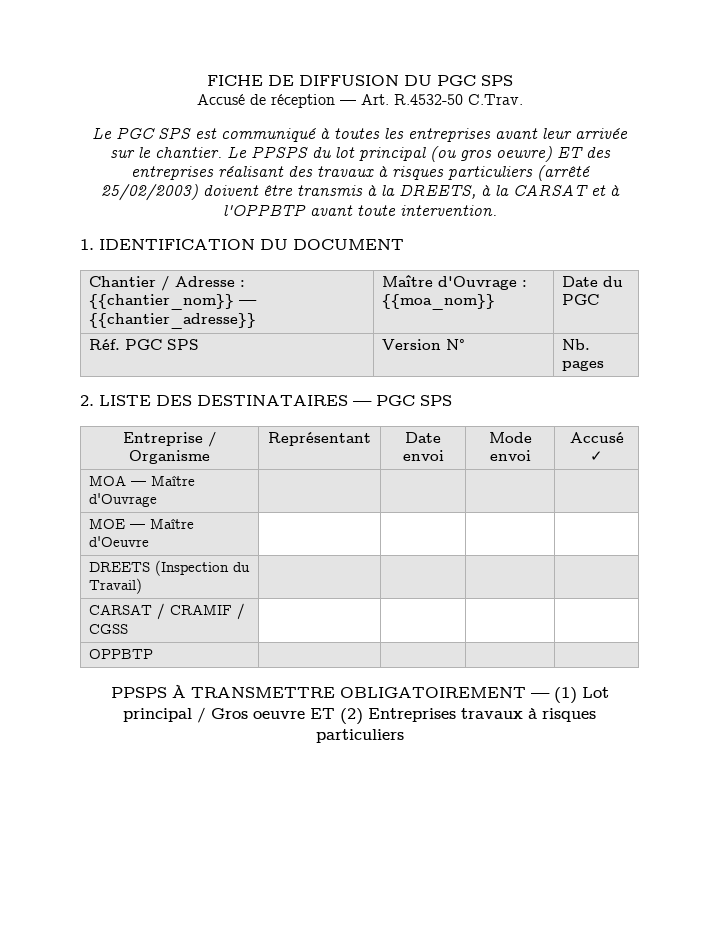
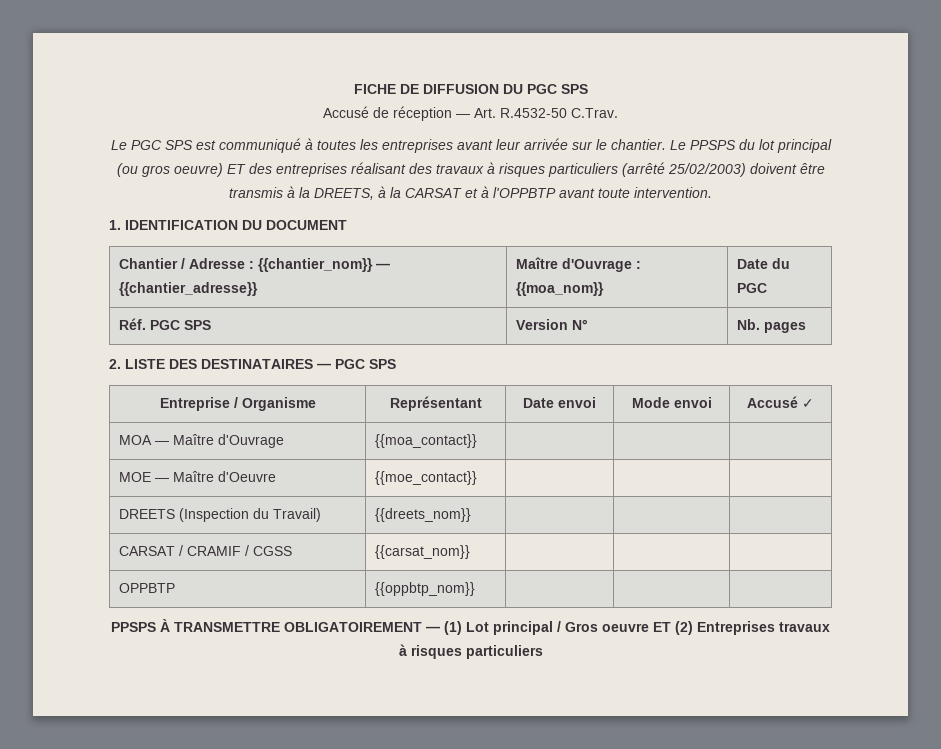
- MOA — Maître d'Ouvrage | | | |
+ MOA — Maître d'Ouvrage | {{moa_contact}} | | |
- MOE — Maître d'Oeuvre | | | |
+ MOE — Maître d'Oeuvre | {{moe_contact}} | | |
- DREETS (Inspection du Travail) | | | |
+ DREETS (Inspection du Travail) | {{dreets_nom}} | | |
- CARSAT / CRAMIF / CGSS | | | |
+ CARSAT / CRAMIF / CGSS | {{carsat_nom}} | | |
- OPPBTP | | | |
+ OPPBTP | {{oppbtp_nom}} | | |

